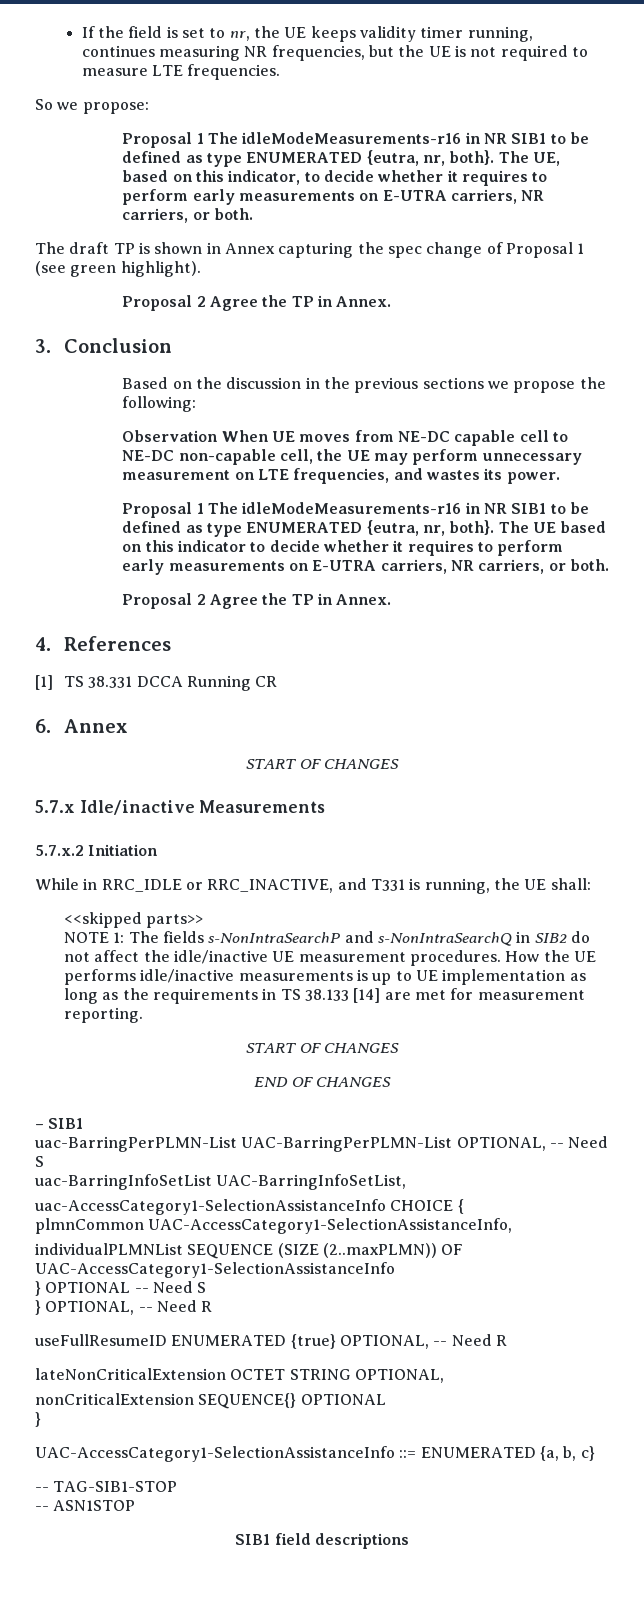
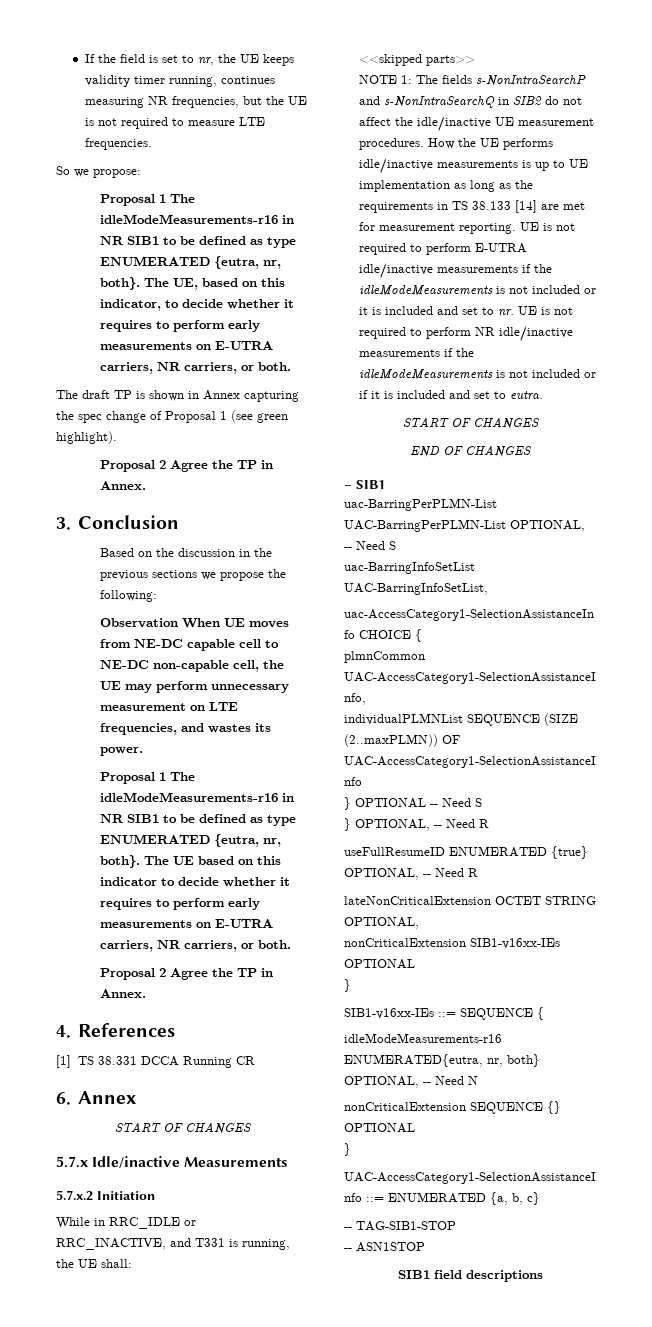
+ UE is not required to perform E-UTRA idle/inactive measurements if the idleModeMeasurements is not included or it is included and set to nr. UE is not required to perform NR idle/inactive measurements if the idleModeMeasurements is not included or if it is included and set to eutra.
- nonCriticalExtension SEQUENCE{} OPTIONAL
+ nonCriticalExtension SIB1-v16xx-IEs OPTIONAL
+ }
+ SIB1-v16xx-IEs ::= SEQUENCE {
+ idleModeMeasurements-r16 ENUMERATED{eutra, nr, both} OPTIONAL, -- Need N
+ nonCriticalExtension SEQUENCE {} OPTIONAL

